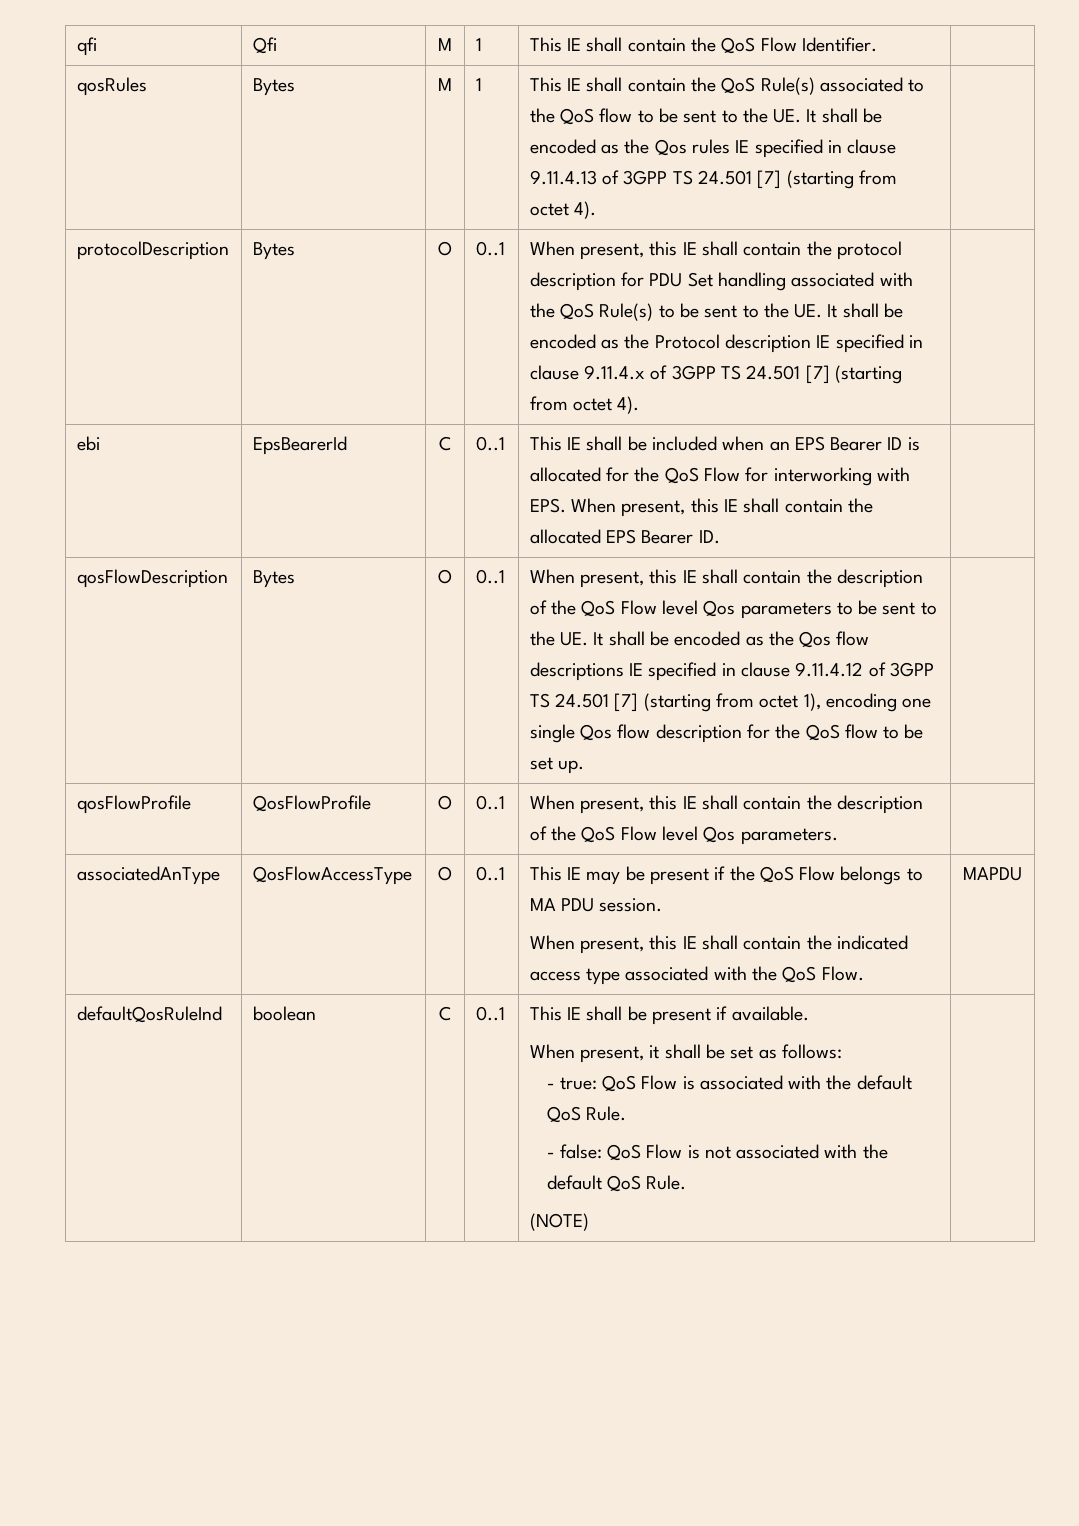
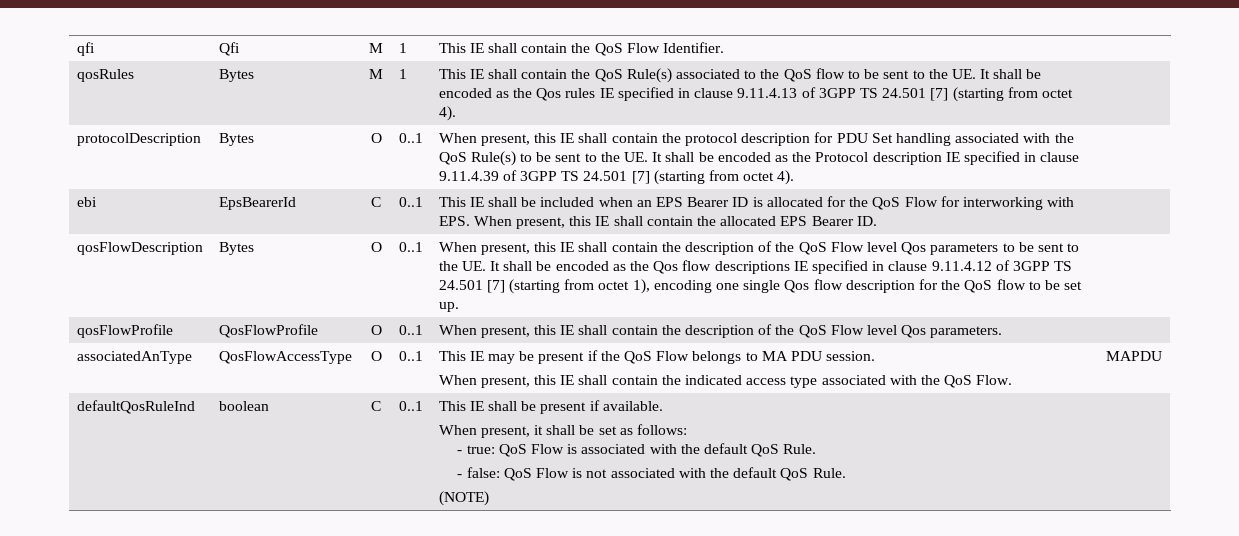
- When present, this IE shall contain the protocol description for PDU Set handling associated with the QoS Rule(s) to be sent to the UE. It shall be encoded as the Protocol description IE specified in clause 9.11.4.x of 3GPP TS 24.501 [7] (starting from octet 4).
+ When present, this IE shall contain the protocol description for PDU Set handling associated with the QoS Rule(s) to be sent to the UE. It shall be encoded as the Protocol description IE specified in clause 9.11.4.39 of 3GPP TS 24.501 [7] (starting from octet 4).

